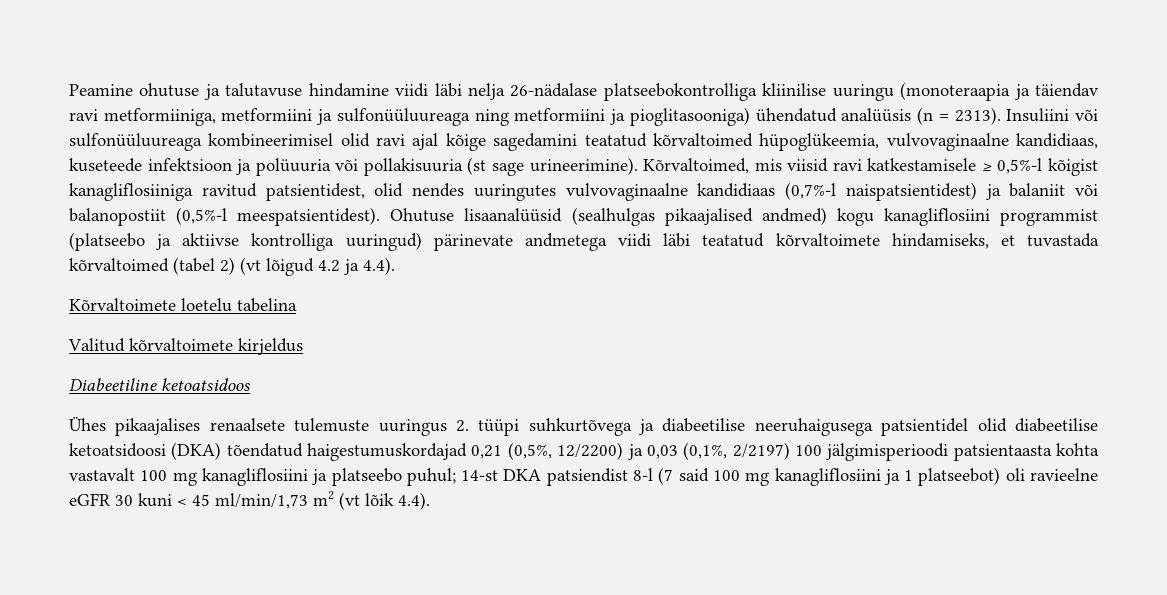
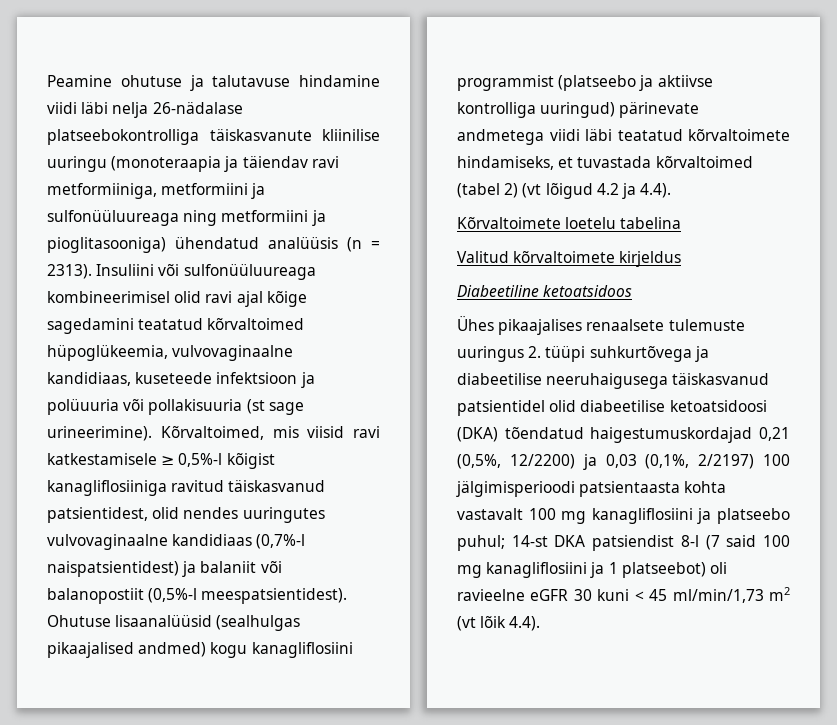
- Peamine ohutuse ja talutavuse hindamine viidi läbi nelja 26-nädalase platseebokontrolliga kliinilise uuringu (monoteraapia ja täiendav ravi metformiiniga, metformiini ja sulfonüüluureaga ning metformiini ja pioglitasooniga) ühendatud analüüsis (n = 2313).
+ Peamine ohutuse ja talutavuse hindamine viidi läbi nelja 26-nädalase platseebokontrolliga täiskasvanute kliinilise uuringu (monoteraapia ja täiendav ravi metformiiniga, metformiini ja sulfonüüluureaga ning metformiini ja pioglitasooniga) ühendatud analüüsis (n = 2313).
- Kõrvaltoimed, mis viisid ravi katkestamisele ≥ 0,5%-l kõigist kanagliflosiiniga ravitud patsientidest, olid nendes uuringutes vulvovaginaalne kandidiaas (0,7%-l naispatsientidest) ja balaniit või balanopostiit (0,5%-l meespatsientidest).
+ Kõrvaltoimed, mis viisid ravi katkestamisele ≥ 0,5%-l kõigist kanagliflosiiniga ravitud täiskasvanud patsientidest, olid nendes uuringutes vulvovaginaalne kandidiaas (0,7%-l naispatsientidest) ja balaniit või balanopostiit (0,5%-l meespatsientidest).
- Ühes pikaajalises renaalsete tulemuste uuringus 2. tüüpi suhkurtõvega ja diabeetilise neeruhaigusega patsientidel olid diabeetilise ketoatsidoosi (DKA) tõendatud haigestumuskordajad 0,21 (0,5%, 12/2200) ja 0,03 (0,1%, 2/2197) 100 jälgimisperioodi patsientaasta kohta vastavalt 100 mg kanagliflosiini ja platseebo puhul; 14-st DKA patsiendist 8-l (7 said 100 mg kanagliflosiini ja 1 platseebot) oli ravieelne eGFR 30 kuni < 45 ml/min/1,73 m2 (vt lõik 4.4).
+ Ühes pikaajalises renaalsete tulemuste uuringus 2. tüüpi suhkurtõvega ja diabeetilise neeruhaigusega täiskasvanud patsientidel olid diabeetilise ketoatsidoosi (DKA) tõendatud haigestumuskordajad 0,21 (0,5%, 12/2200) ja 0,03 (0,1%, 2/2197) 100 jälgimisperioodi patsientaasta kohta vastavalt 100 mg kanagliflosiini ja platseebo puhul; 14-st DKA patsiendist 8-l (7 said 100 mg kanagliflosiini ja 1 platseebot) oli ravieelne eGFR 30 kuni < 45 ml/min/1,73 m2 (vt lõik 4.4).

